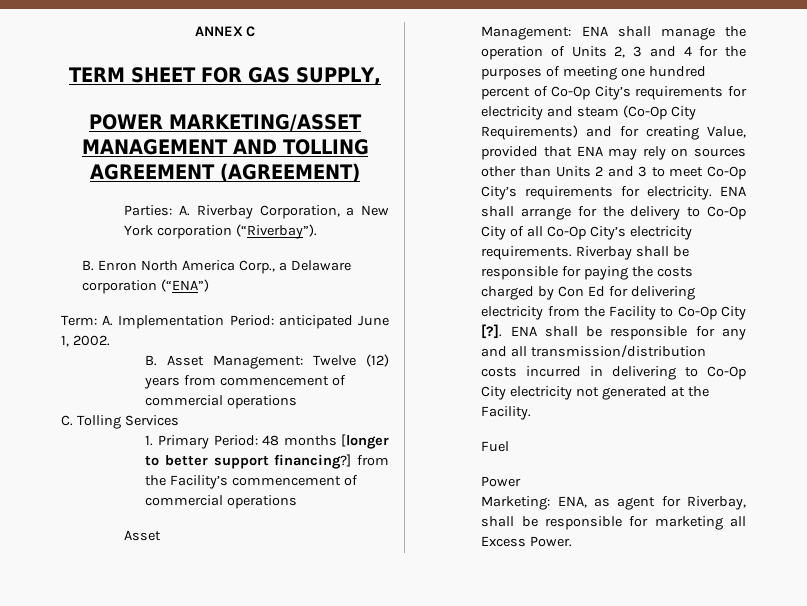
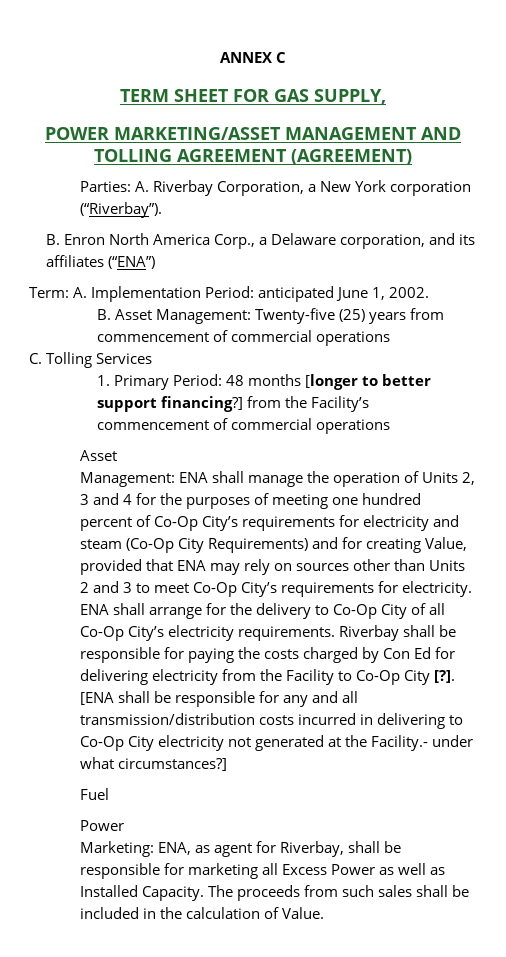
- B. Enron North America Corp., a Delaware corporation (“ENA”)
+ B. Enron North America Corp., a Delaware corporation, and its affiliates (“ENA”)
- B. Asset Management: Twelve (12) years from commencement of commercial operations
+ B. Asset Management: Twenty-five (25) years from commencement of commercial operations
- ENA shall be responsible for any and all transmission/distribution costs incurred in delivering to Co-Op City electricity not generated at the Facility.
+ [ENA shall be responsible for any and all transmission/distribution costs incurred in delivering to Co-Op City electricity not generated at the Facility.- under what circumstances?]
- Marketing: ENA, as agent for Riverbay, shall be responsible for marketing all Excess Power.
+ Marketing: ENA, as agent for Riverbay, shall be responsible for marketing all Excess Power as well as Installed Capacity. The proceeds from such sales shall be included in the calculation of Value.

